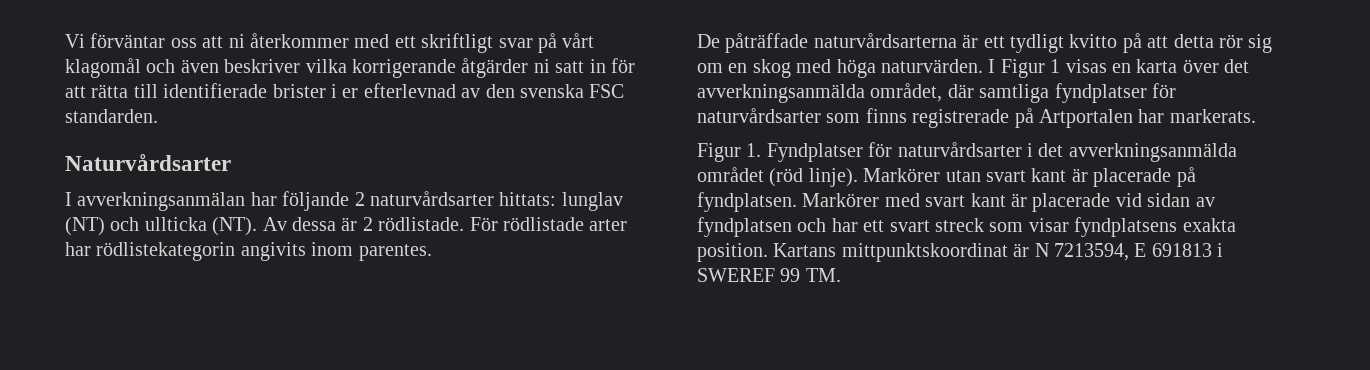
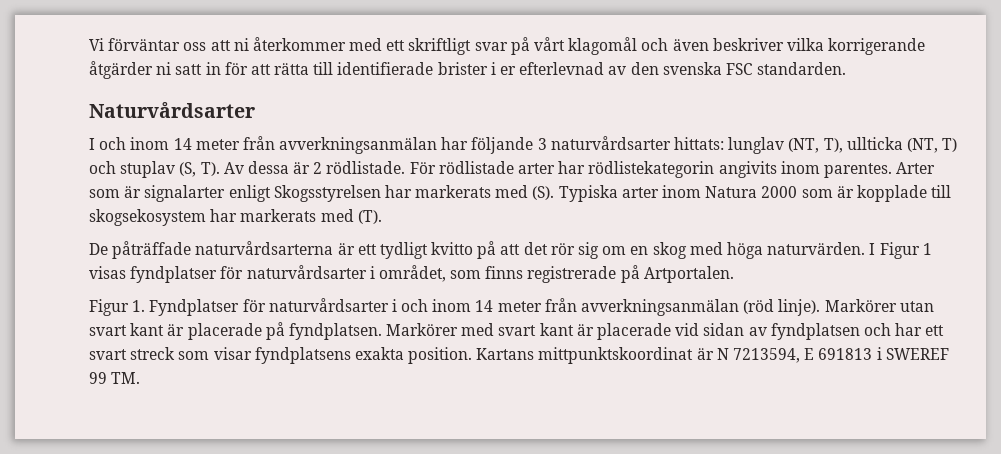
- I avverkningsanmälan har följande 2 naturvårdsarter hittats: lunglav (NT) och ullticka (NT). Av dessa är 2 rödlistade.
+ I och inom 14 meter från avverkningsanmälan har följande 3 naturvårdsarter hittats: lunglav (NT, T), ullticka (NT, T) och stuplav (S, T). Av dessa är 2 rödlistade.
+ Arter som är signalarter enligt Skogsstyrelsen har markerats med (S). Typiska arter inom Natura 2000 som är kopplade till skogsekosystem har markerats med (T).
- De påträffade naturvårdsarterna är ett tydligt kvitto på att detta rör sig om en skog med höga naturvärden.
+ De påträffade naturvårdsarterna är ett tydligt kvitto på att det rör sig om en skog med höga naturvärden.
- I Figur 1 visas en karta över det avverkningsanmälda området, där samtliga fyndplatser för naturvårdsarter som finns registrerade på Artportalen har markerats.
+ I Figur 1 visas fyndplatser för naturvårdsarter i området, som finns registrerade på Artportalen.
- Figur 1. Fyndplatser för naturvårdsarter i det avverkningsanmälda området (röd linje).
+ Figur 1. Fyndplatser för naturvårdsarter i och inom 14 meter från avverkningsanmälan (röd linje).

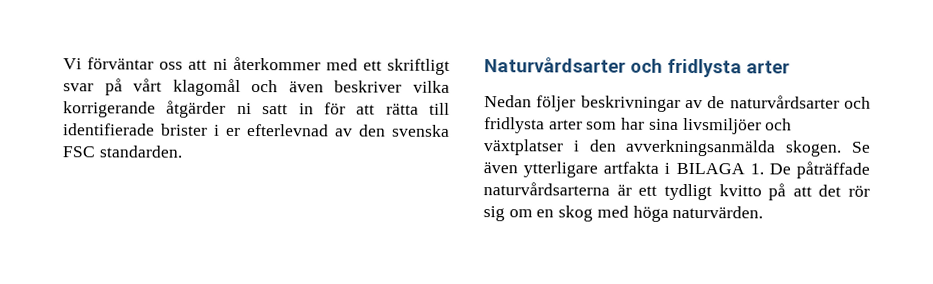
- Naturvårdsarter
- I och inom 14 meter från avverkningsanmälan har följande 3 naturvårdsarter hittats: lunglav (NT, T), ullticka (NT, T) och stuplav (S, T). Av dessa är 2 rödlistade. För rödlistade arter har rödlistekategorin angivits inom parentes. Arter som är signalarter enligt Skogsstyrelsen har markerats med (S). Typiska arter inom Natura 2000 som är kopplade till skogsekosystem har markerats med (T).
- De påträffade naturvårdsarterna är ett tydligt kvitto på att det rör sig om en skog med höga naturvärden. I Figur 1 visas fyndplatser för naturvårdsarter i området, som finns registrerade på Artportalen.
- Figur 1. Fyndplatser för naturvårdsarter i och inom 14 meter från avverkningsanmälan (röd linje). Markörer utan svart kant är placerade på fyndplatsen. Markörer med svart kant är placerade vid sidan av fyndplatsen och har ett svart streck som visar fyndplatsens exakta position. Kartans mittpunktskoordinat är N 7213594, E 691813 i SWEREF 99 TM.
+ Naturvårdsarter och fridlysta arter
+ Nedan följer beskrivningar av de naturvårdsarter och fridlysta arter som har sina livsmiljöer och växtplatser i den avverkningsanmälda skogen. Se även ytterligare artfakta i BILAGA 1. De påträffade naturvårdsarterna är ett tydligt kvitto på att det rör sig om en skog med höga naturvärden.

